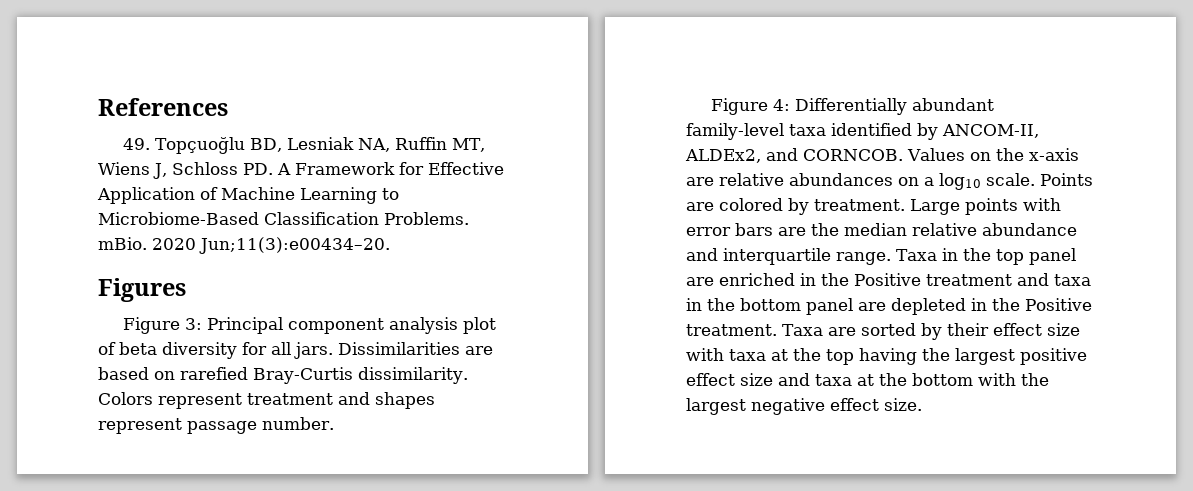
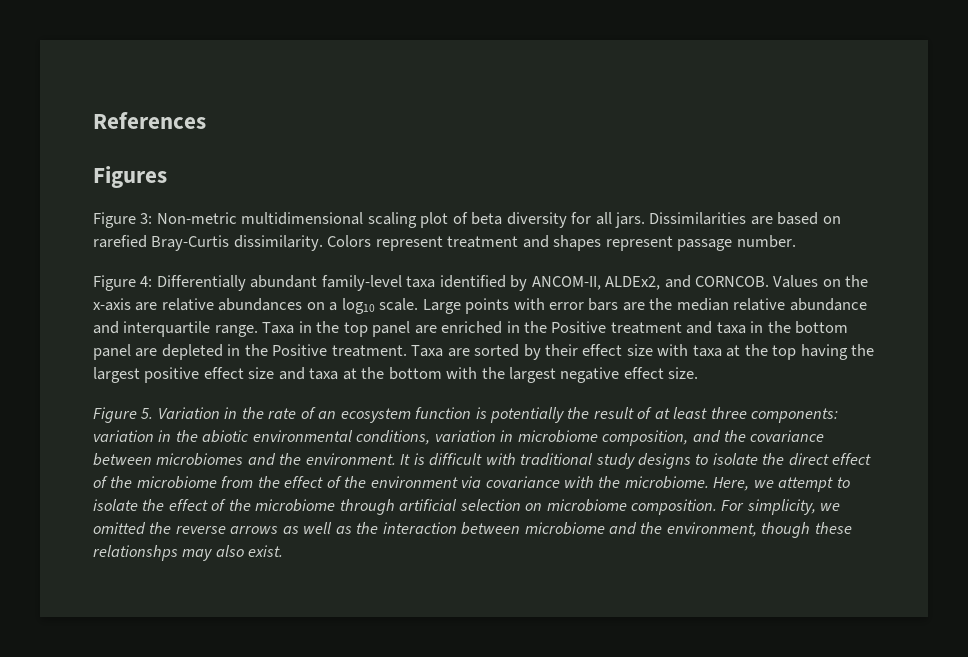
- 49. Topçuoğlu BD, Lesniak NA, Ruffin MT, Wiens J, Schloss PD. A Framework for Effective Application of Machine Learning to Microbiome-Based Classification Problems. mBio. 2020 Jun;11(3):e00434–20.
- Figure 3: Principal component analysis plot of beta diversity for all jars.
+ Figure 3: Non-metric multidimensional scaling plot of beta diversity for all jars.
- Points are colored by treatment.
+ Figure 5. Variation in the rate of an ecosystem function is potentially the result of at least three components: variation in the abiotic environmental conditions, variation in microbiome composition, and the covariance between microbiomes and the environment. It is difficult with traditional study designs to isolate the direct effect of the microbiome from the effect of the environment via covariance with the microbiome. Here, we attempt to isolate the effect of the microbiome through artificial selection on microbiome composition. For simplicity, we omitted the reverse arrows as well as the interaction between microbiome and the environment, though these relationshps may also exist.

